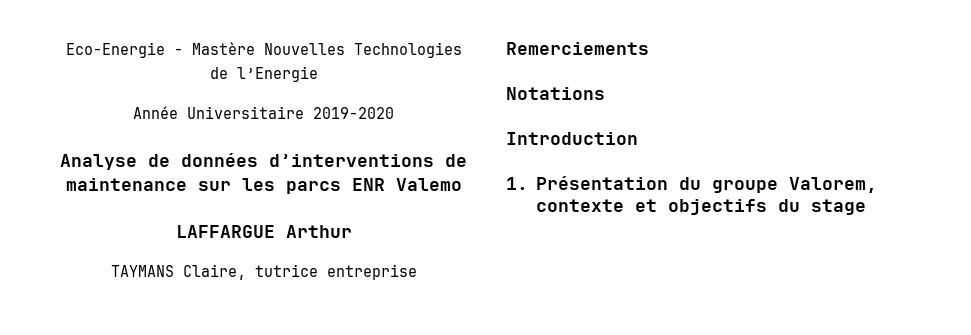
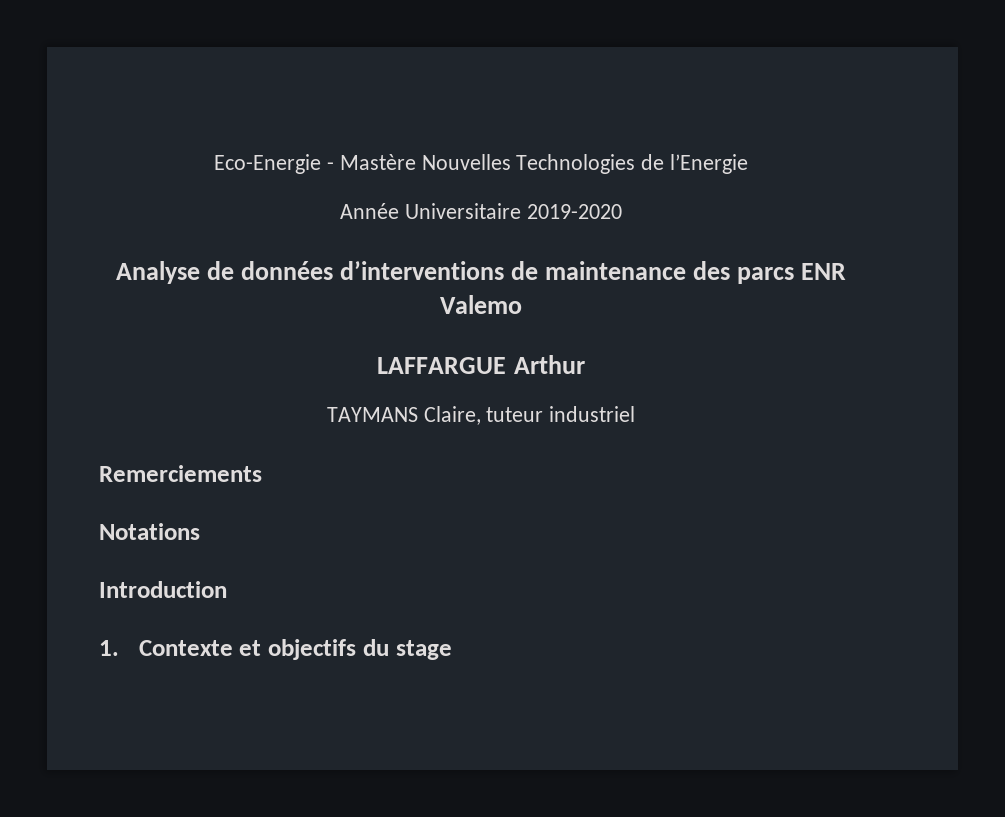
- Analyse de données d’interventions de maintenance sur les parcs ENR Valemo
+ Analyse de données d’interventions de maintenance des parcs ENR Valemo
- TAYMANS Claire, tutrice entreprise
+ TAYMANS Claire, tuteur industriel
- 1. Présentation du groupe Valorem, contexte et objectifs du stage
+ 1. Contexte et objectifs du stage

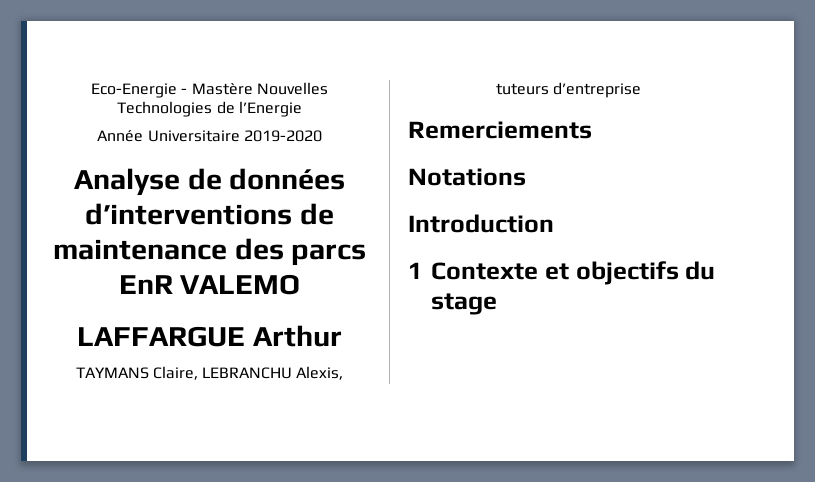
- Analyse de données d’interventions de maintenance des parcs ENR Valemo
+ Analyse de données d’interventions de maintenance des parcs EnR VALEMO
- TAYMANS Claire, tuteur industriel
+ TAYMANS Claire, LEBRANCHU Alexis, tuteurs d’entreprise
- 1. Contexte et objectifs du stage
+ 1 Contexte et objectifs du stage

